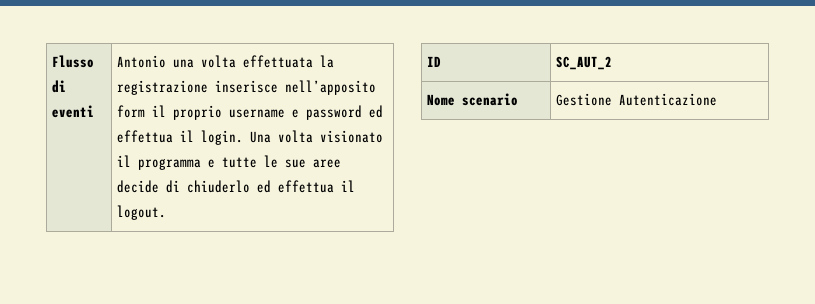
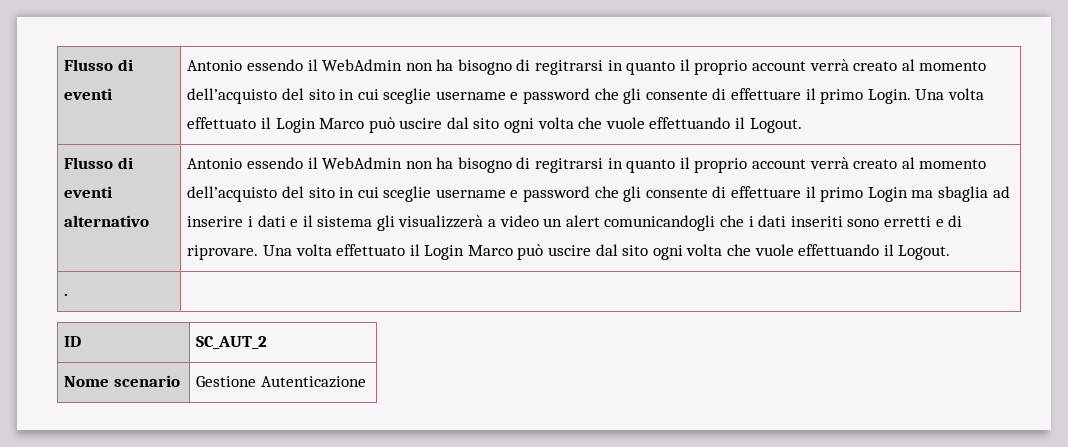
- Antonio una volta effettuata la registrazione inserisce nell’apposito form il proprio username e password ed effettua il login. Una volta visionato il programma e tutte le sue aree decide di chiuderlo ed effettua il logout.
+ Antonio essendo il WebAdmin non ha bisogno di regitrarsi in quanto il proprio account verrà creato al momento dell’acquisto del sito in cui sceglie username e password che gli consente di effettuare il primo Login. Una volta effettuato il Login Marco può uscire dal sito ogni volta che vuole effettuando il Logout.
+ Flusso di eventi alternativo | Antonio essendo il WebAdmin non ha bisogno di regitrarsi in quanto il proprio account verrà creato al momento dell’acquisto del sito in cui sceglie username e password che gli consente di effettuare il primo Login ma sbaglia ad inserire i dati e il sistema gli visualizzerà a video un alert comunicandogli che i dati inseriti sono erretti e di riprovare. Una volta effettuato il Login Marco può uscire dal sito ogni volta che vuole effettuando il Logout.
+ . |

